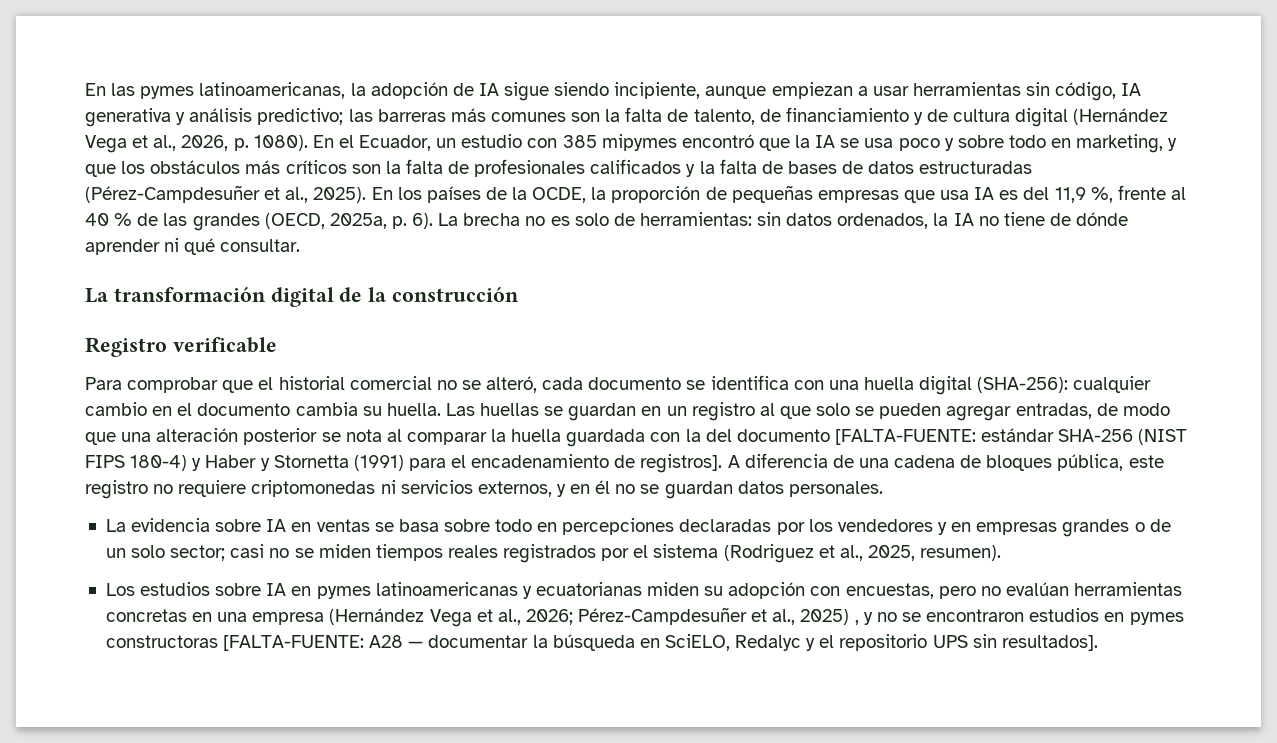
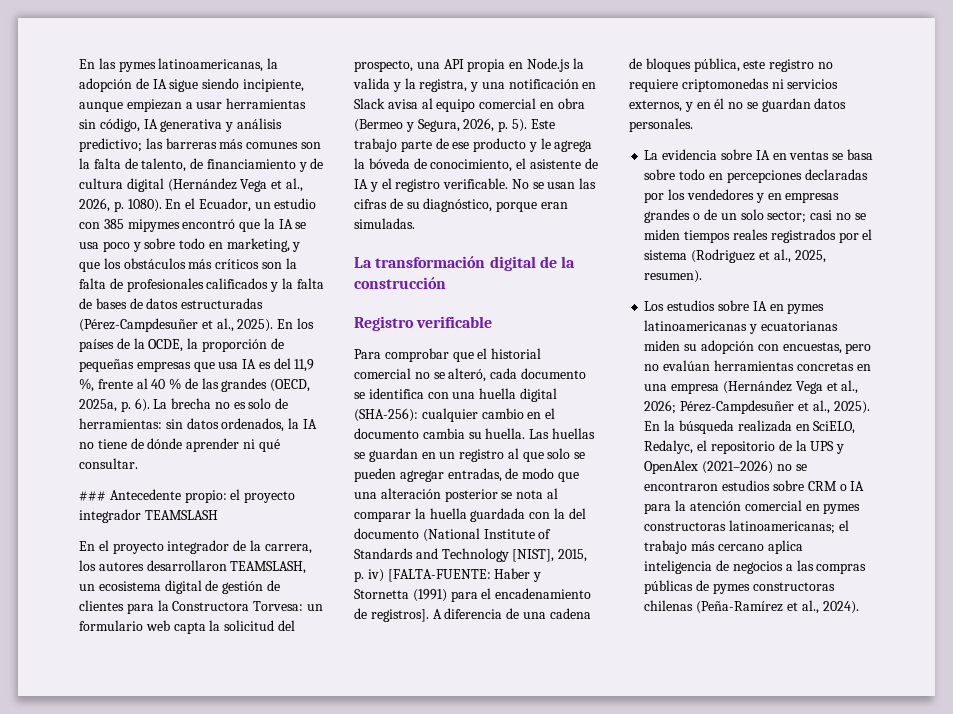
+ ### Antecedente propio: el proyecto integrador TEAMSLASH
+ En el proyecto integrador de la carrera, los autores desarrollaron TEAMSLASH, un ecosistema digital de gestión de clientes para la Constructora Torvesa: un formulario web capta la solicitud del prospecto, una API propia en Node.js la valida y la registra, y una notificación en Slack avisa al equipo comercial en obra (Bermeo y Segura, 2026, p. 5). Este trabajo parte de ese producto y le agrega la bóveda de conocimiento, el asistente de IA y el registro verificable. No se usan las cifras de su diagnóstico, porque eran simuladas.
- Las huellas se guardan en un registro al que solo se pueden agregar entradas, de modo que una alteración posterior se nota al comparar la huella guardada con la del documento [FALTA-FUENTE: estándar SHA-256 (NIST FIPS 180-4) y Haber y Stornetta (1991) para el encadenamiento de registros].
+ Las huellas se guardan en un registro al que solo se pueden agregar entradas, de modo que una alteración posterior se nota al comparar la huella guardada con la del documento (National Institute of Standards and Technology [NIST], 2015, p. iv) [FALTA-FUENTE: Haber y Stornetta (1991) para el encadenamiento de registros].
- Los estudios sobre IA en pymes latinoamericanas y ecuatorianas miden su adopción con encuestas, pero no evalúan herramientas concretas en una empresa (Hernández Vega et al., 2026; Pérez-Campdesuñer et al., 2025) , y no se encontraron estudios en pymes constructoras [FALTA-FUENTE: A28 — documentar la búsqueda en SciELO, Redalyc y el repositorio UPS sin resultados].
+ Los estudios sobre IA en pymes latinoamericanas y ecuatorianas miden su adopción con encuestas, pero no evalúan herramientas concretas en una empresa (Hernández Vega et al., 2026; Pérez-Campdesuñer et al., 2025). En la búsqueda realizada en SciELO, Redalyc, el repositorio de la UPS y OpenAlex (2021–2026) no se encontraron estudios sobre CRM o IA para la atención comercial en pymes constructoras latinoamericanas; el trabajo más cercano aplica inteligencia de negocios a las compras públicas de pymes constructoras chilenas (Peña-Ramírez et al., 2024).

